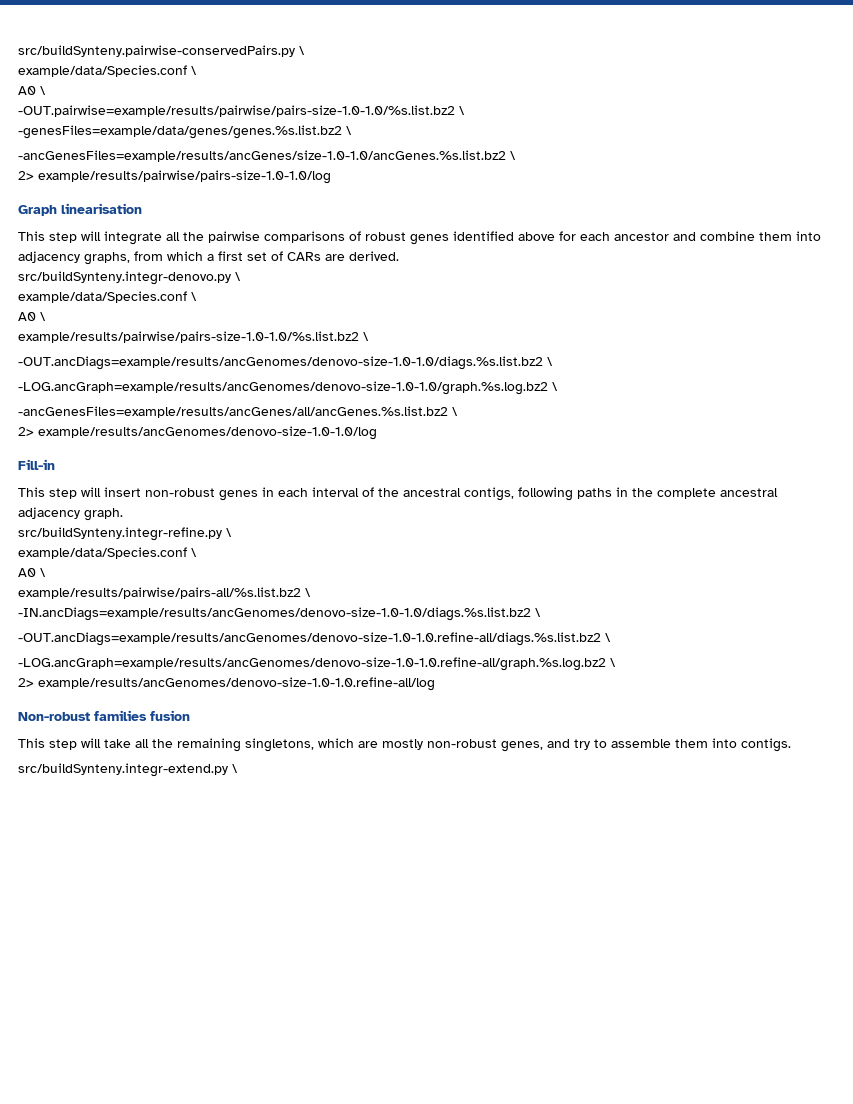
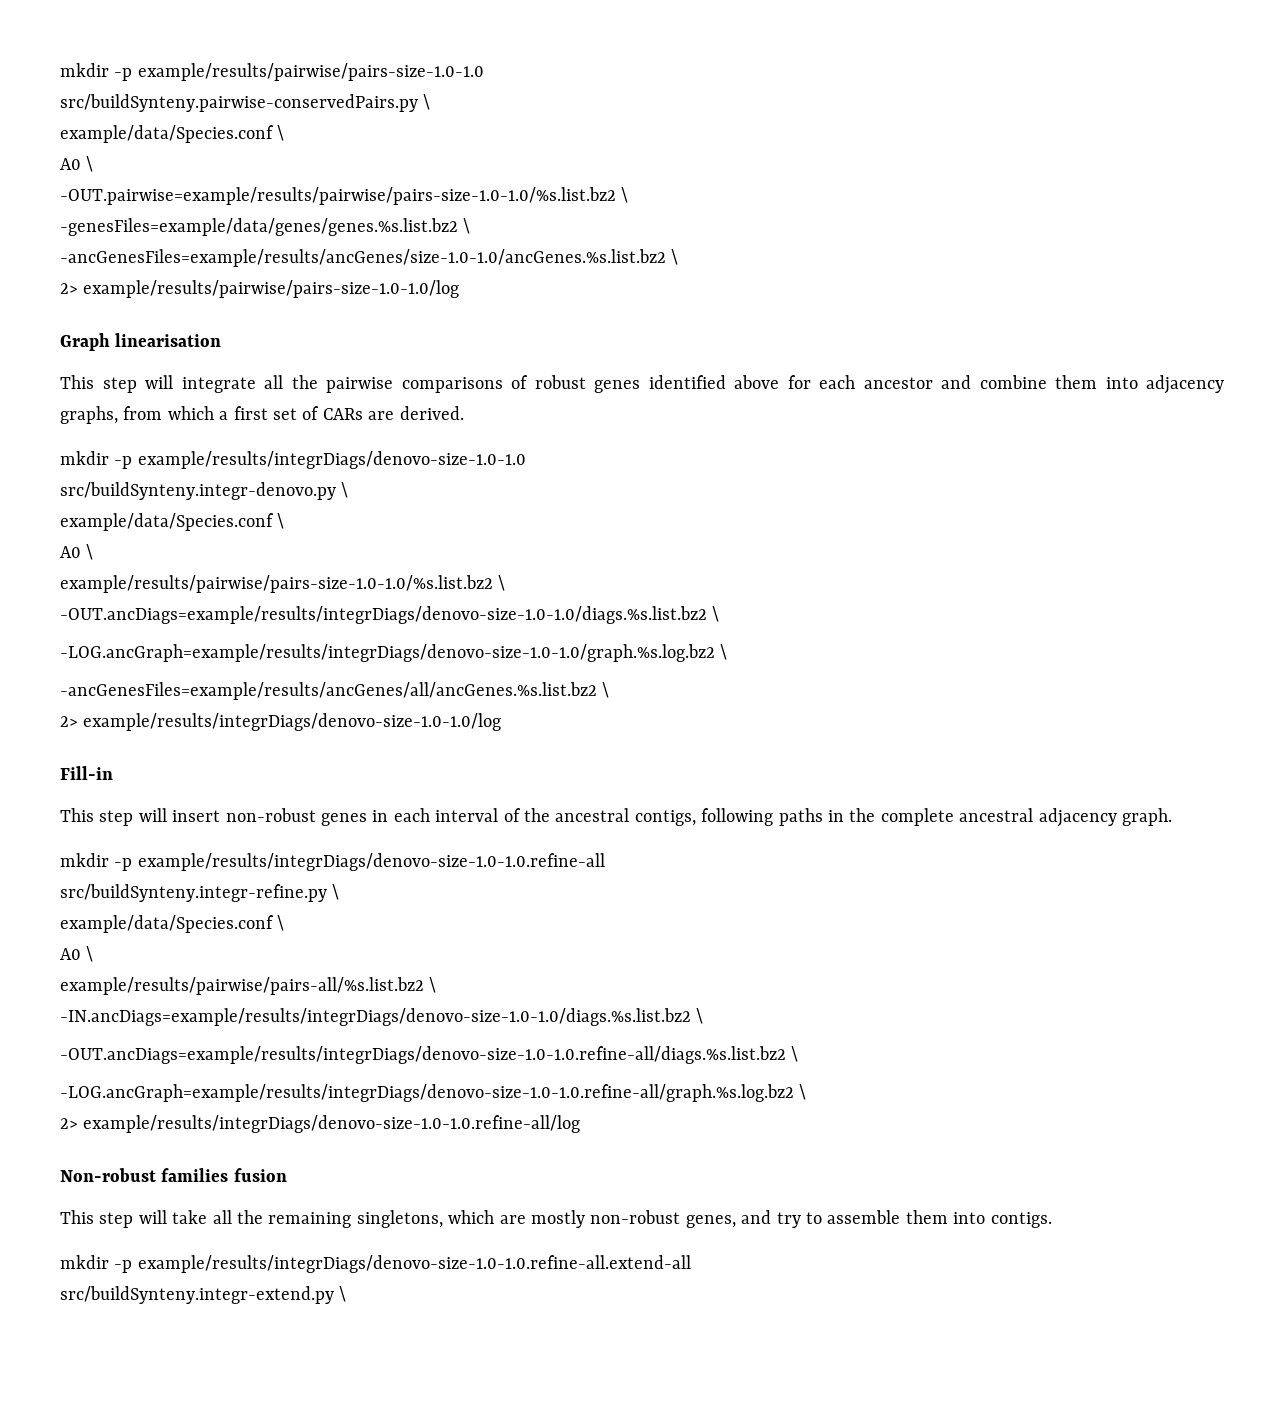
+ mkdir -p example/results/pairwise/pairs-size-1.0-1.0
+ mkdir -p example/results/integrDiags/denovo-size-1.0-1.0
- -OUT.ancDiags=example/results/ancGenomes/denovo-size-1.0-1.0/diags.%s.list.bz2 \
- -LOG.ancGraph=example/results/ancGenomes/denovo-size-1.0-1.0/graph.%s.log.bz2 \
+ -OUT.ancDiags=example/results/integrDiags/denovo-size-1.0-1.0/diags.%s.list.bz2 \
+ -LOG.ancGraph=example/results/integrDiags/denovo-size-1.0-1.0/graph.%s.log.bz2 \
- 2> example/results/ancGenomes/denovo-size-1.0-1.0/log
+ 2> example/results/integrDiags/denovo-size-1.0-1.0/log
+ mkdir -p example/results/integrDiags/denovo-size-1.0-1.0.refine-all
- -IN.ancDiags=example/results/ancGenomes/denovo-size-1.0-1.0/diags.%s.list.bz2 \
- -OUT.ancDiags=example/results/ancGenomes/denovo-size-1.0-1.0.refine-all/diags.%s.list.bz2 \
- -LOG.ancGraph=example/results/ancGenomes/denovo-size-1.0-1.0.refine-all/graph.%s.log.bz2 \
- 2> example/results/ancGenomes/denovo-size-1.0-1.0.refine-all/log
+ -IN.ancDiags=example/results/integrDiags/denovo-size-1.0-1.0/diags.%s.list.bz2 \
+ -OUT.ancDiags=example/results/integrDiags/denovo-size-1.0-1.0.refine-all/diags.%s.list.bz2 \
+ -LOG.ancGraph=example/results/integrDiags/denovo-size-1.0-1.0.refine-all/graph.%s.log.bz2 \
+ 2> example/results/integrDiags/denovo-size-1.0-1.0.refine-all/log
+ mkdir -p example/results/integrDiags/denovo-size-1.0-1.0.refine-all.extend-all

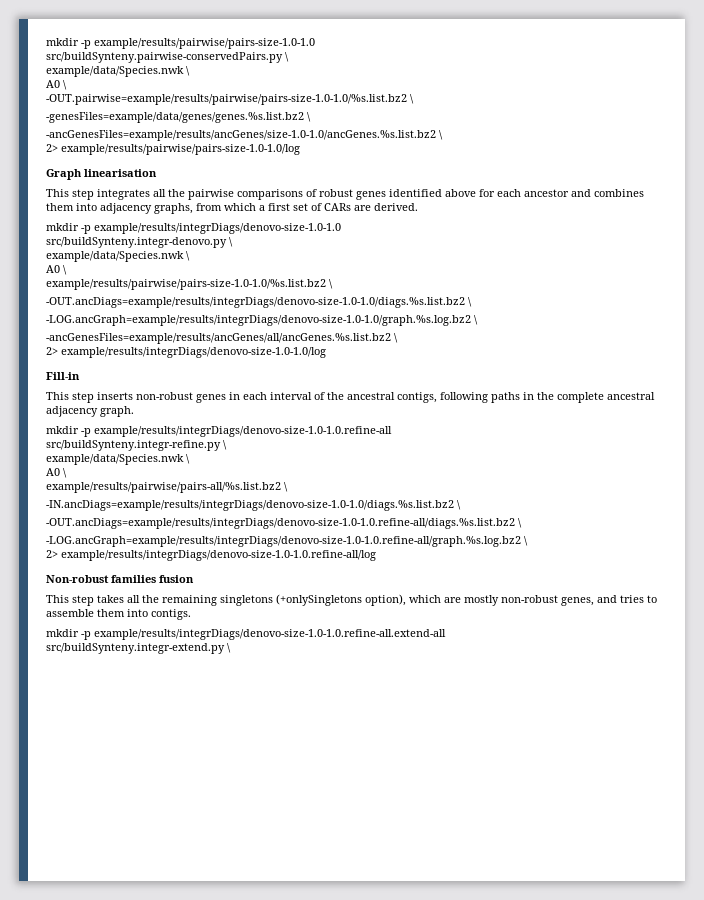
  src/buildSynteny.pairwise-conservedPairs.py \
- example/data/Species.conf \
+ example/data/Species.nwk \
- This step will integrate all the pairwise comparisons of robust genes identified above for each ancestor and combine them into adjacency graphs, from which a first set of CARs are derived.
+ This step integrates all the pairwise comparisons of robust genes identified above for each ancestor and combines them into adjacency graphs, from which a first set of CARs are derived.
  src/buildSynteny.integr-denovo.py \
- example/data/Species.conf \
+ example/data/Species.nwk \
- This step will insert non-robust genes in each interval of the ancestral contigs, following paths in the complete ancestral adjacency graph.
+ This step inserts non-robust genes in each interval of the ancestral contigs, following paths in the complete ancestral adjacency graph.
  src/buildSynteny.integr-refine.py \
- example/data/Species.conf \
+ example/data/Species.nwk \
- This step will take all the remaining singletons, which are mostly non-robust genes, and try to assemble them into contigs.
+ This step takes all the remaining singletons (+onlySingletons option), which are mostly non-robust genes, and tries to assemble them into contigs.

